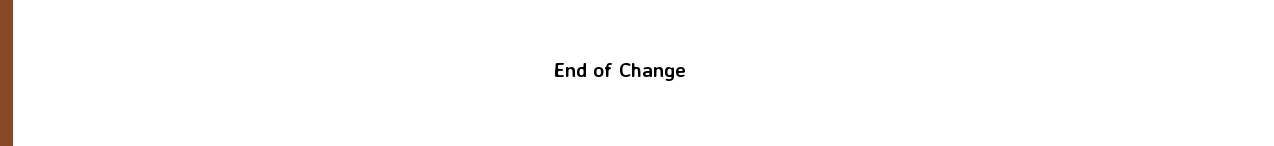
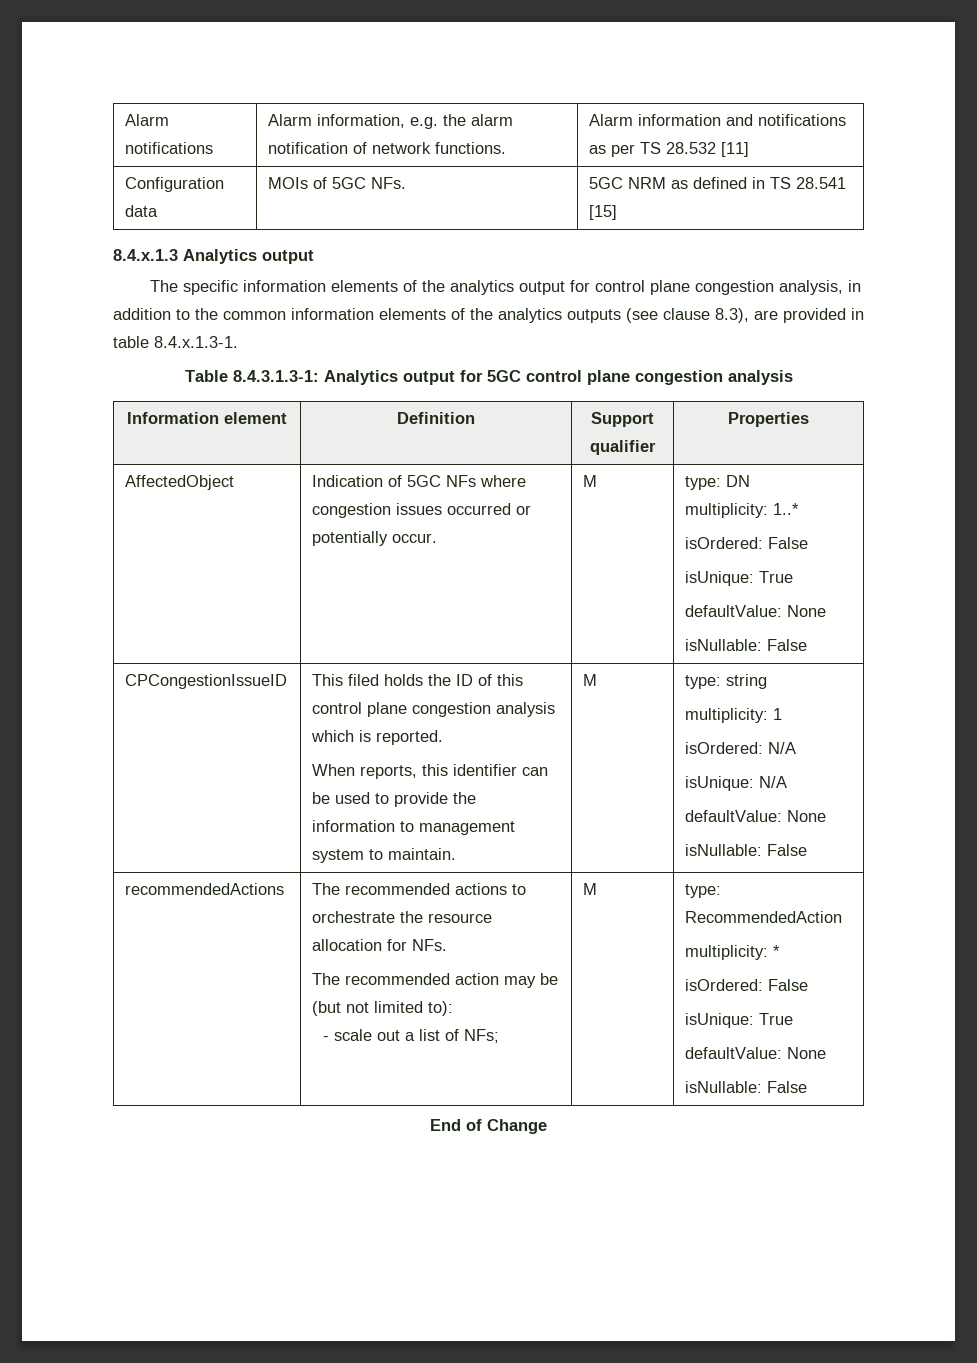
+ Alarm notifications | Alarm information, e.g. the alarm notification of network functions. | Alarm information and notifications as per TS 28.532 [11]
+ Configuration data | MOIs of 5GC NFs. | 5GC NRM as defined in TS 28.541 [15]
+ 8.4.x.1.3 Analytics output
+ The specific information elements of the analytics output for control plane congestion analysis, in addition to the common information elements of the analytics outputs (see clause 8.3), are provided in table 8.4.x.1.3-1.
+ Table 8.4.3.1.3-1: Analytics output for 5GC control plane congestion analysis
+ Information element | Definition | Support qualifier | Properties
+ AffectedObject | Indication of 5GC NFs where congestion issues occurred or potentially occur. | M | type: DN
+ multiplicity: 1..*
+ isOrdered: False
+ isUnique: True
+ defaultValue: None
+ isNullable: False
+ CPCongestionIssueID | This filed holds the ID of this control plane congestion analysis which is reported.
+ When reports, this identifier can be used to provide the information to management system to maintain. | M | type: string
+ multiplicity: 1
+ isOrdered: N/A
+ isUnique: N/A
+ defaultValue: None
+ isNullable: False
+ recommendedActions | The recommended actions to orchestrate the resource allocation for NFs.
+ The recommended action may be (but not limited to):
+ - scale out a list of NFs; | M | type: RecommendedAction
+ multiplicity: *
+ isOrdered: False
+ isUnique: True
+ defaultValue: None
+ isNullable: False

